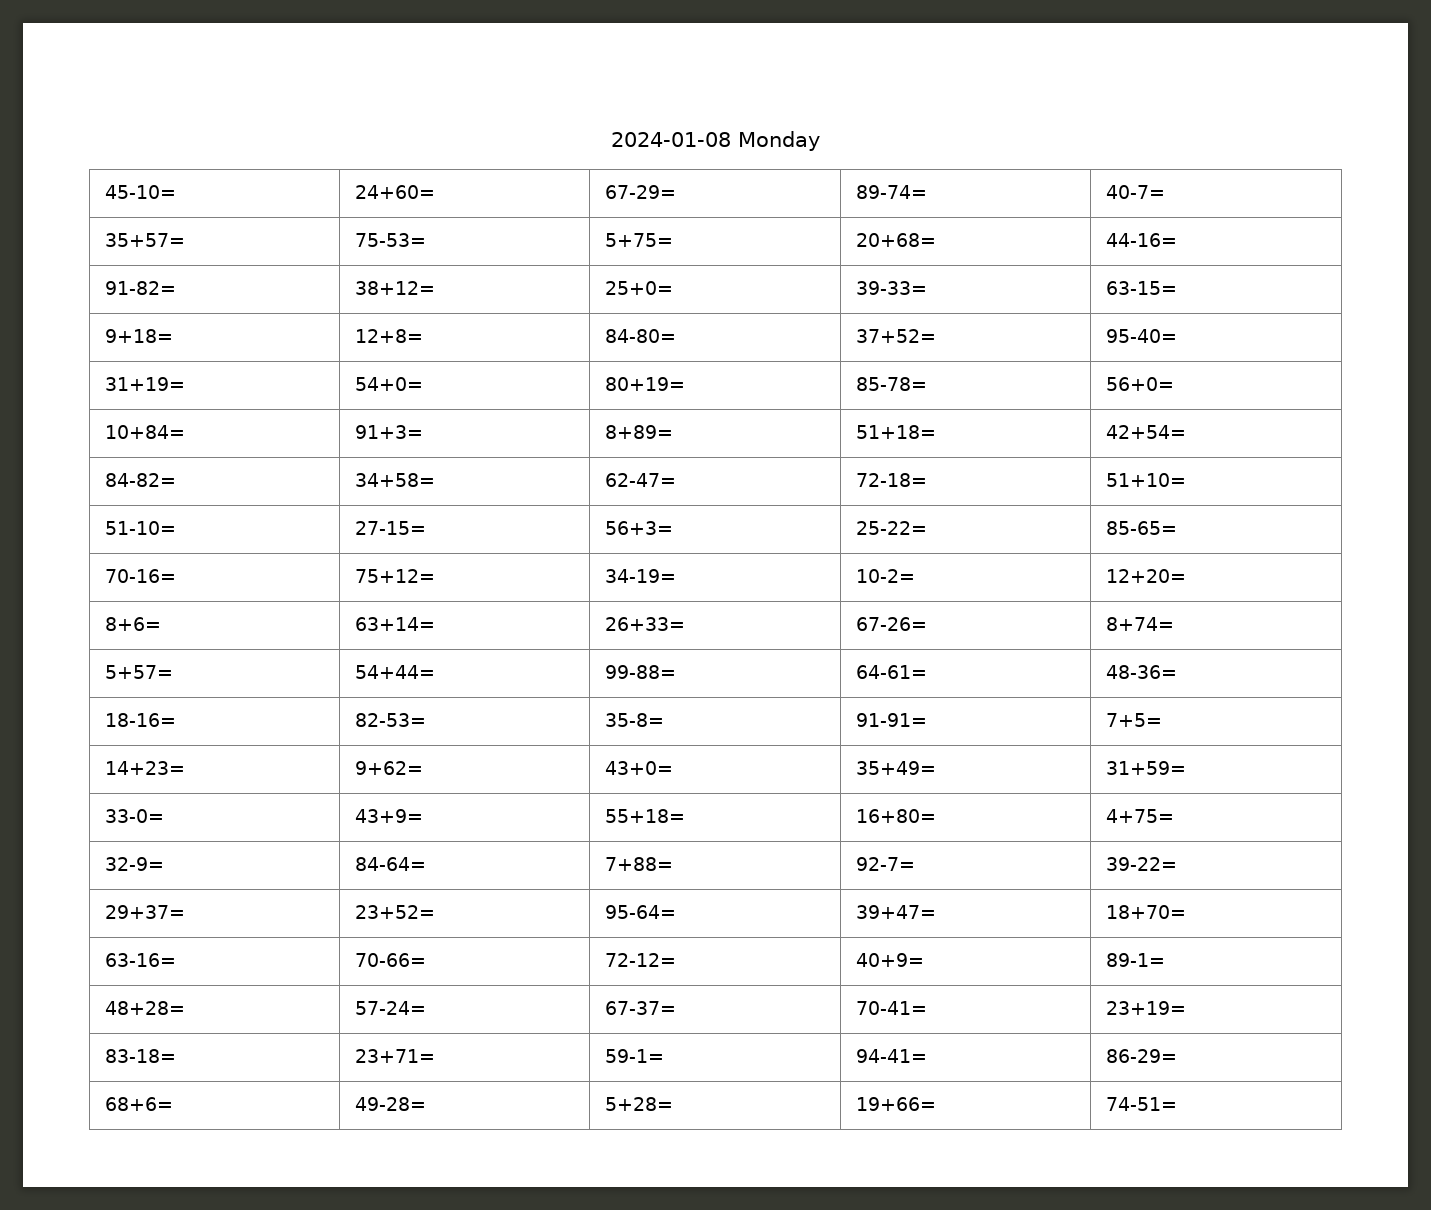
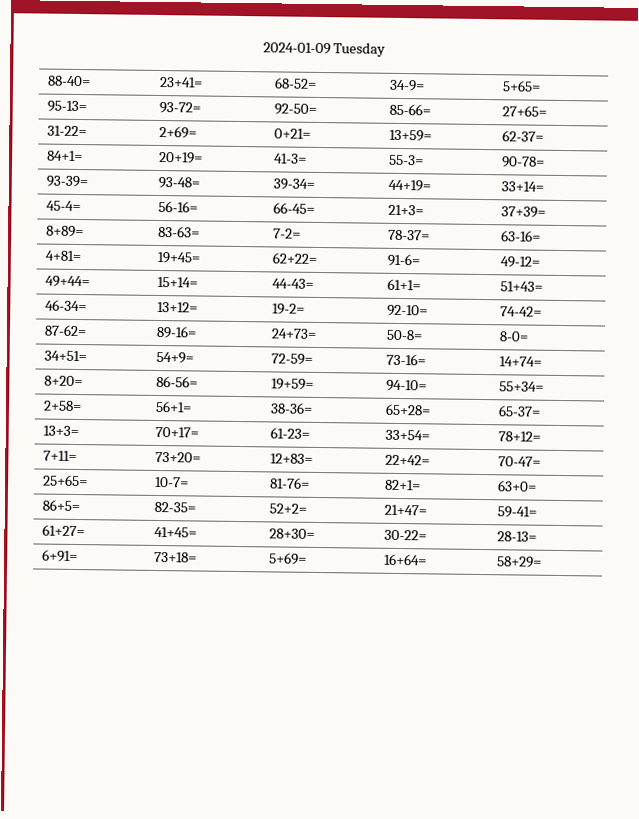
- 2024-01-08 Monday
- 45-10= | 24+60= | 67-29= | 89-74= | 40-7=
- 35+57= | 75-53= | 5+75= | 20+68= | 44-16=
- 91-82= | 38+12= | 25+0= | 39-33= | 63-15=
- 9+18= | 12+8= | 84-80= | 37+52= | 95-40=
- 31+19= | 54+0= | 80+19= | 85-78= | 56+0=
- 10+84= | 91+3= | 8+89= | 51+18= | 42+54=
- 84-82= | 34+58= | 62-47= | 72-18= | 51+10=
- 51-10= | 27-15= | 56+3= | 25-22= | 85-65=
- 70-16= | 75+12= | 34-19= | 10-2= | 12+20=
- 8+6= | 63+14= | 26+33= | 67-26= | 8+74=
- 5+57= | 54+44= | 99-88= | 64-61= | 48-36=
- 18-16= | 82-53= | 35-8= | 91-91= | 7+5=
- 14+23= | 9+62= | 43+0= | 35+49= | 31+59=
- 33-0= | 43+9= | 55+18= | 16+80= | 4+75=
- 32-9= | 84-64= | 7+88= | 92-7= | 39-22=
- 29+37= | 23+52= | 95-64= | 39+47= | 18+70=
- 63-16= | 70-66= | 72-12= | 40+9= | 89-1=
- 48+28= | 57-24= | 67-37= | 70-41= | 23+19=
- 83-18= | 23+71= | 59-1= | 94-41= | 86-29=
- 68+6= | 49-28= | 5+28= | 19+66= | 74-51=
+ 2024-01-09 Tuesday
+ 88-40= | 23+41= | 68-52= | 34-9= | 5+65=
+ 95-13= | 93-72= | 92-50= | 85-66= | 27+65=
+ 31-22= | 2+69= | 0+21= | 13+59= | 62-37=
+ 84+1= | 20+19= | 41-3= | 55-3= | 90-78=
+ 93-39= | 93-48= | 39-34= | 44+19= | 33+14=
+ 45-4= | 56-16= | 66-45= | 21+3= | 37+39=
+ 8+89= | 83-63= | 7-2= | 78-37= | 63-16=
+ 4+81= | 19+45= | 62+22= | 91-6= | 49-12=
+ 49+44= | 15+14= | 44-43= | 61+1= | 51+43=
+ 46-34= | 13+12= | 19-2= | 92-10= | 74-42=
+ 87-62= | 89-16= | 24+73= | 50-8= | 8-0=
+ 34+51= | 54+9= | 72-59= | 73-16= | 14+74=
+ 8+20= | 86-56= | 19+59= | 94-10= | 55+34=
+ 2+58= | 56+1= | 38-36= | 65+28= | 65-37=
+ 13+3= | 70+17= | 61-23= | 33+54= | 78+12=
+ 7+11= | 73+20= | 12+83= | 22+42= | 70-47=
+ 25+65= | 10-7= | 81-76= | 82+1= | 63+0=
+ 86+5= | 82-35= | 52+2= | 21+47= | 59-41=
+ 61+27= | 41+45= | 28+30= | 30-22= | 28-13=
+ 6+91= | 73+18= | 5+69= | 16+64= | 58+29=

